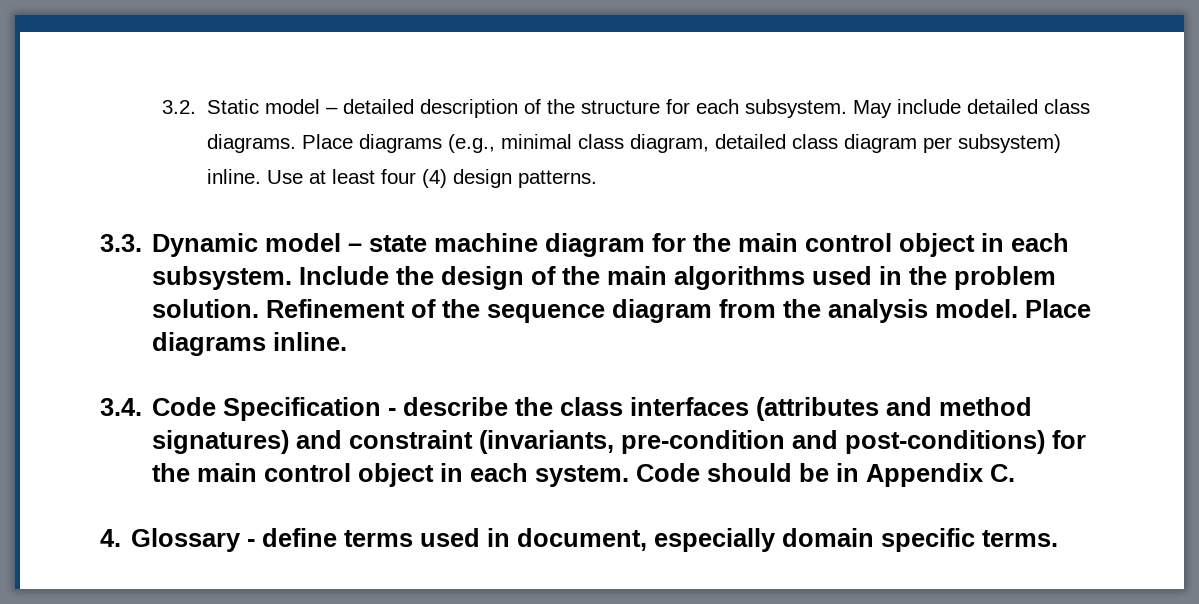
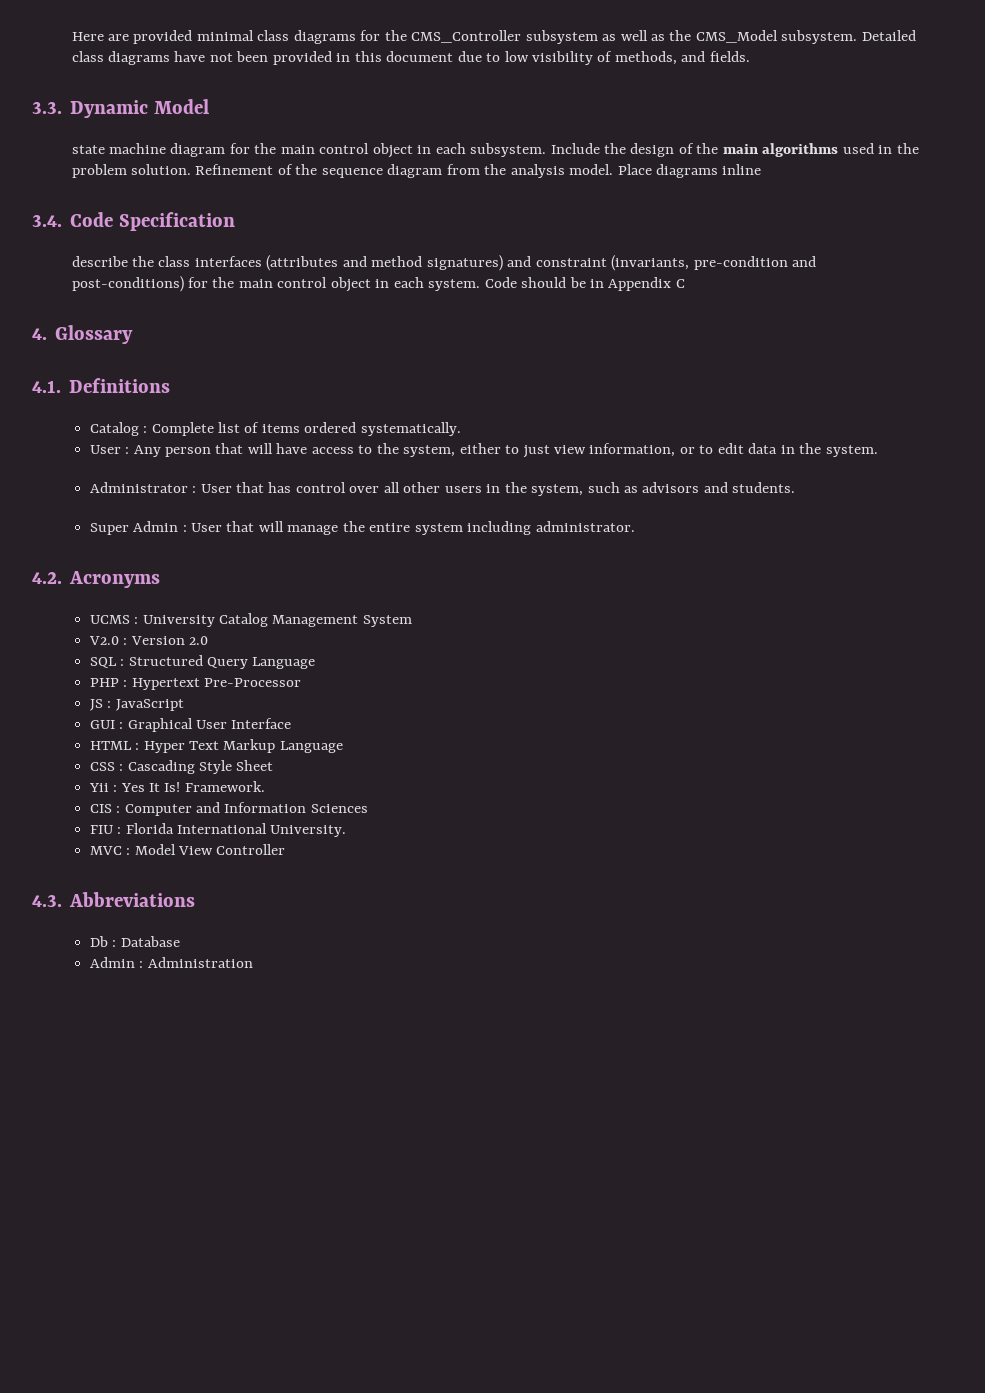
- 3.2. Static model – detailed description of the structure for each subsystem. May include detailed class diagrams. Place diagrams (e.g., minimal class diagram, detailed class diagram per subsystem) inline. Use at least four (4) design patterns.
+ Here are provided minimal class diagrams for the CMS_Controller subsystem as well as the CMS_Model subsystem. Detailed class diagrams have not been provided in this document due to low visibility of methods, and fields.
- 3.3. Dynamic model – state machine diagram for the main control object in each subsystem.
+ 3.3. Dynamic Model
+ state machine diagram for the main control object in each subsystem.
- Place diagrams inline.
+ Place diagrams inline
- 3.4. Code Specification - describe the class interfaces (attributes and method signatures) and constraint (invariants, pre-condition and post-conditions) for the main control object in each system.
+ 3.4. Code Specification
+ describe the class interfaces (attributes and method signatures) and constraint (invariants, pre-condition and post-conditions) for the main control object in each system.
- Code should be in Appendix C.
+ Code should be in Appendix C
- 4. Glossary - define terms used in document, especially domain specific terms.
+ 4. Glossary
+ 4.1. Definitions
+ Catalog : Complete list of items ordered systematically.
+ User : Any person that will have access to the system, either to just view information, or to edit data in the system.
+ Administrator : User that has control over all other users in the system, such as advisors and students.
+ Super Admin : User that will manage the entire system including administrator.
+ 4.2. Acronyms
+ UCMS : University Catalog Management System
+ V2.0 : Version 2.0
+ SQL : Structured Query Language
+ PHP : Hypertext Pre-Processor
+ JS : JavaScript
+ GUI : Graphical User Interface
+ HTML : Hyper Text Markup Language
+ CSS : Cascading Style Sheet
+ Yii : Yes It Is! Framework.
+ CIS : Computer and Information Sciences
+ FIU : Florida International University.
+ MVC : Model View Controller
+ 4.3. Abbreviations
+ Db : Database
+ Admin : Administration

